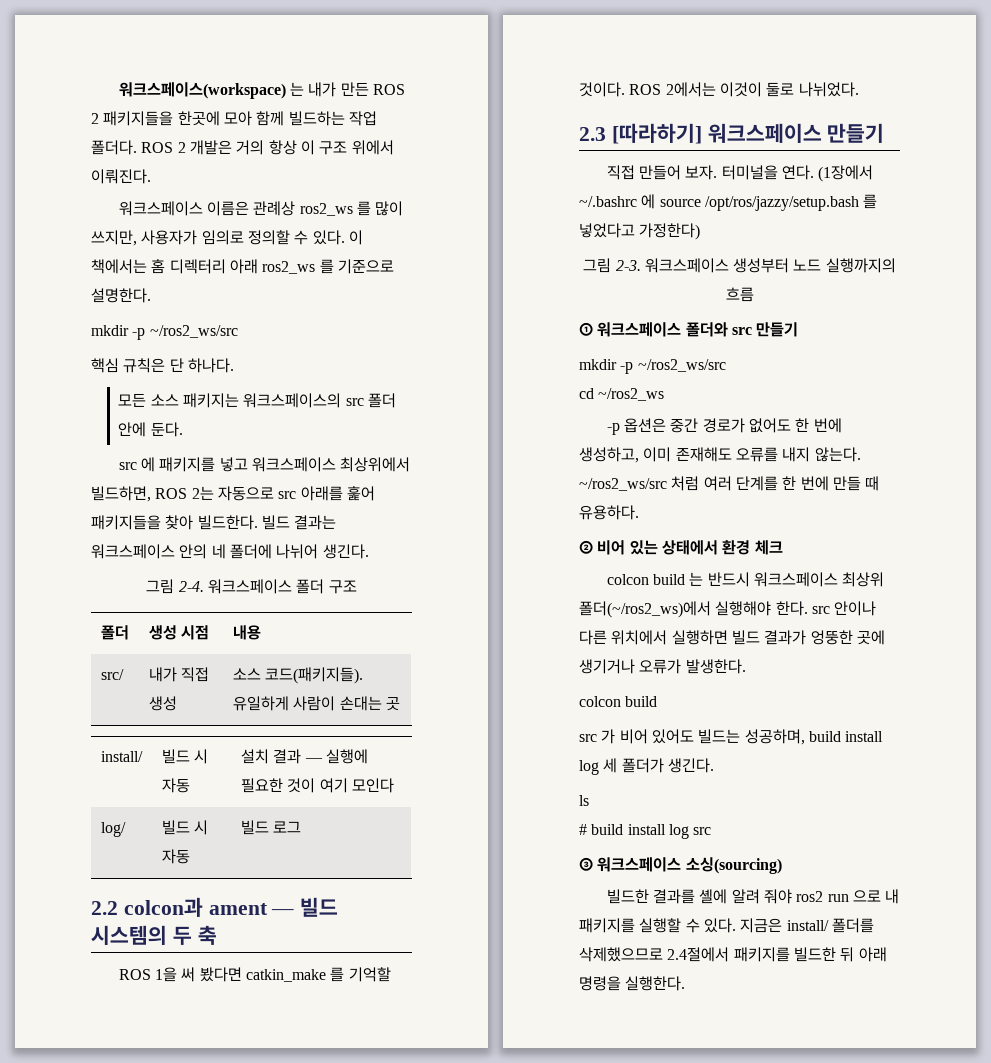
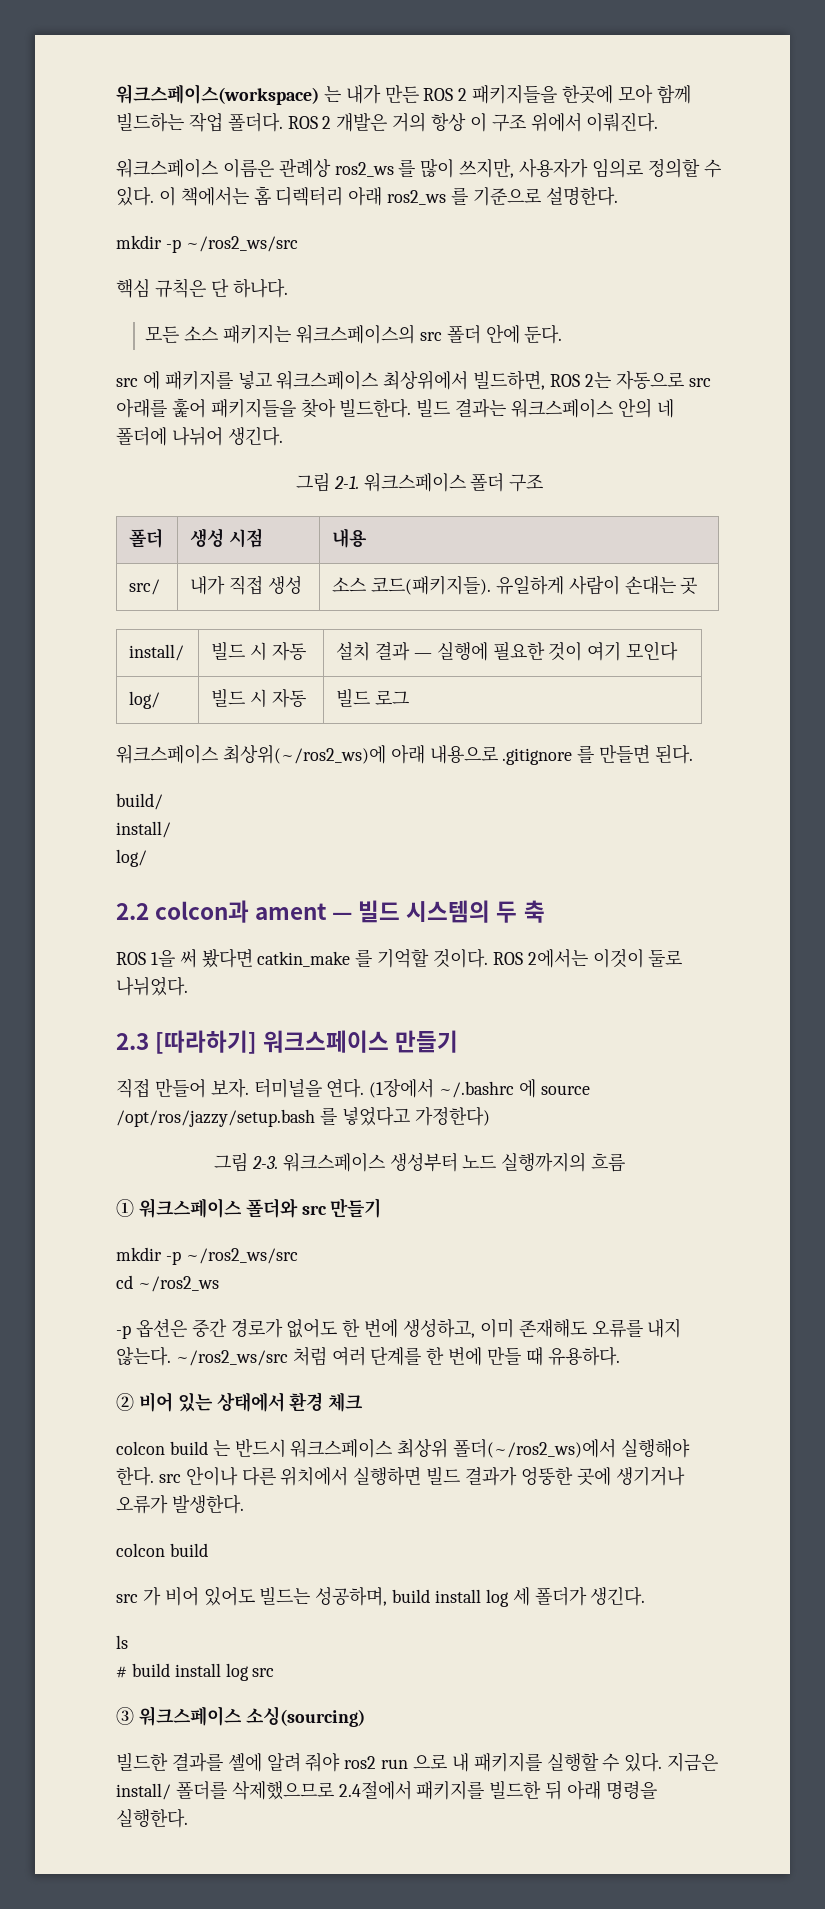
- 그림 2-4.
+ 그림 2-1.
+ 워크스페이스 최상위(~/ros2_ws)에 아래 내용으로 .gitignore 를 만들면 된다.
+ build/
+ install/
+ log/

